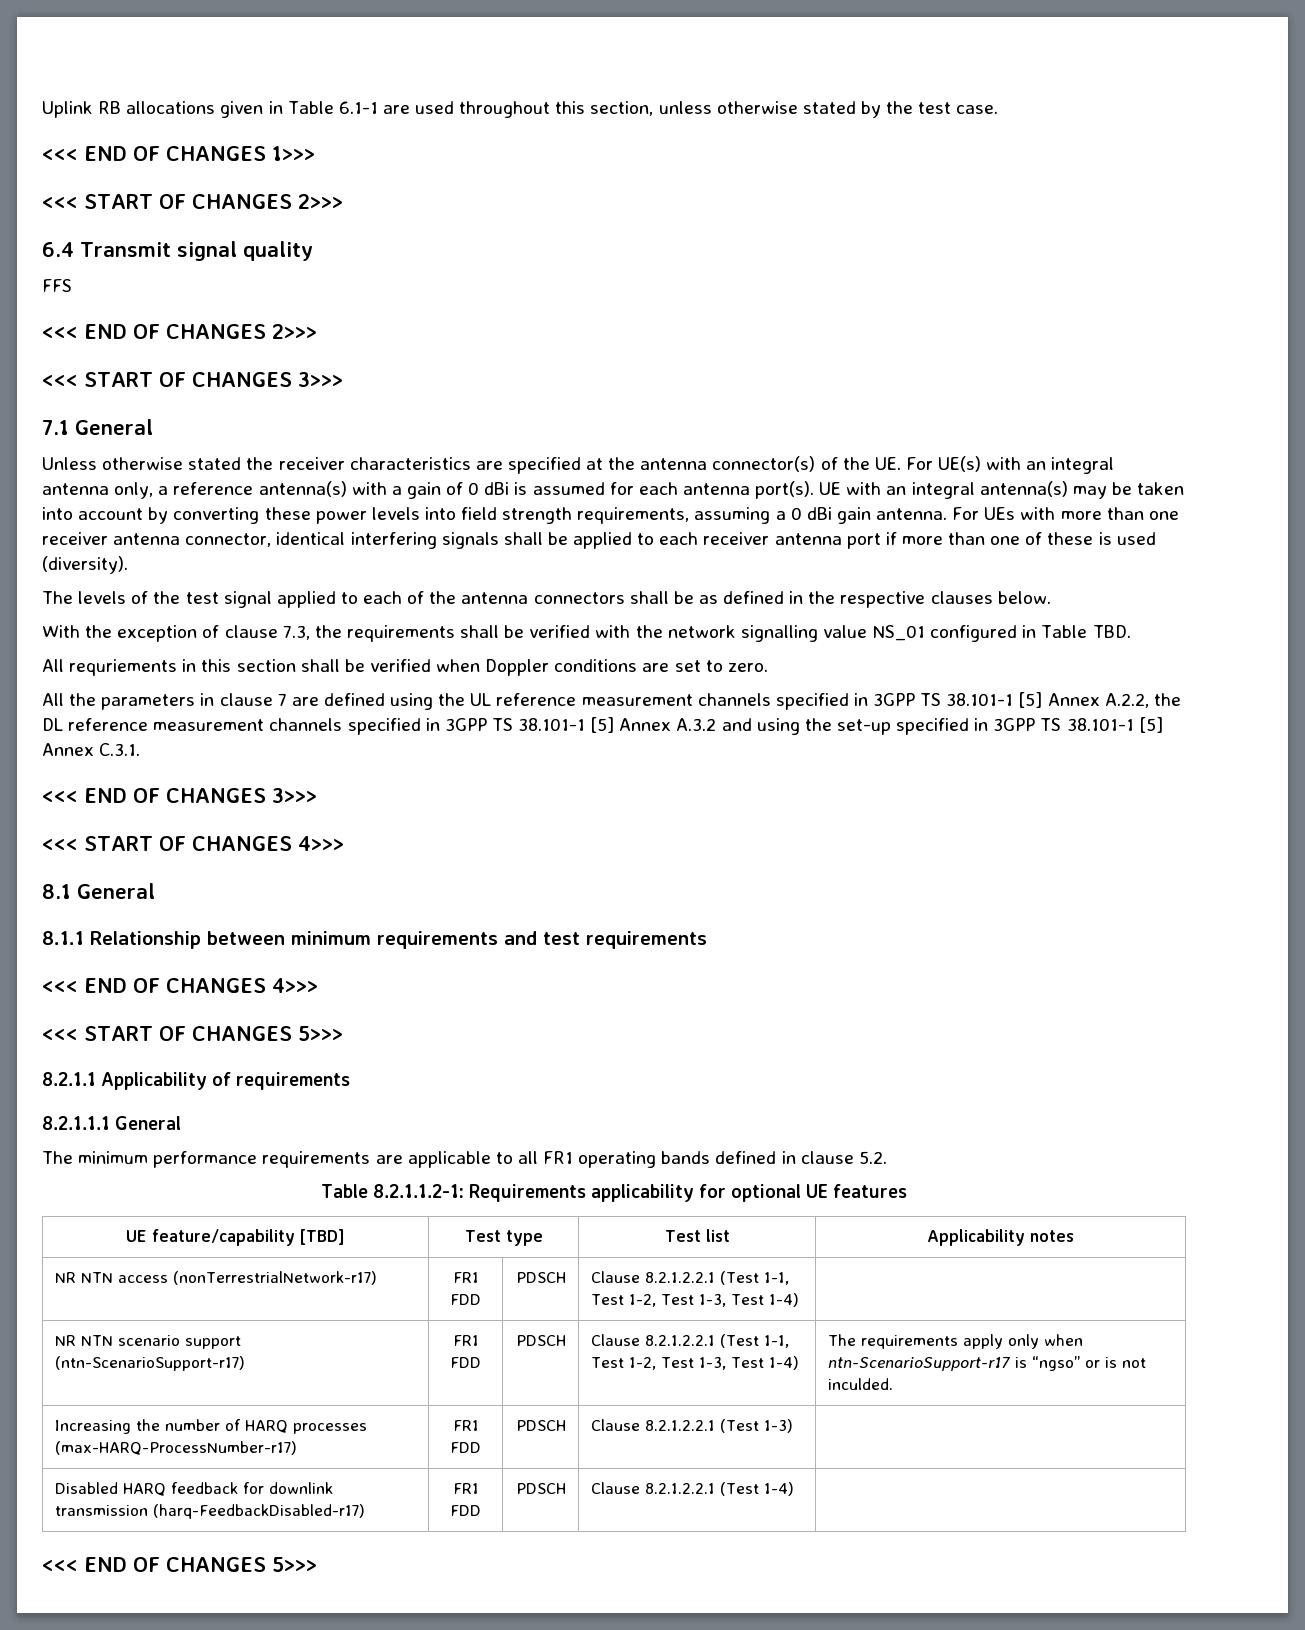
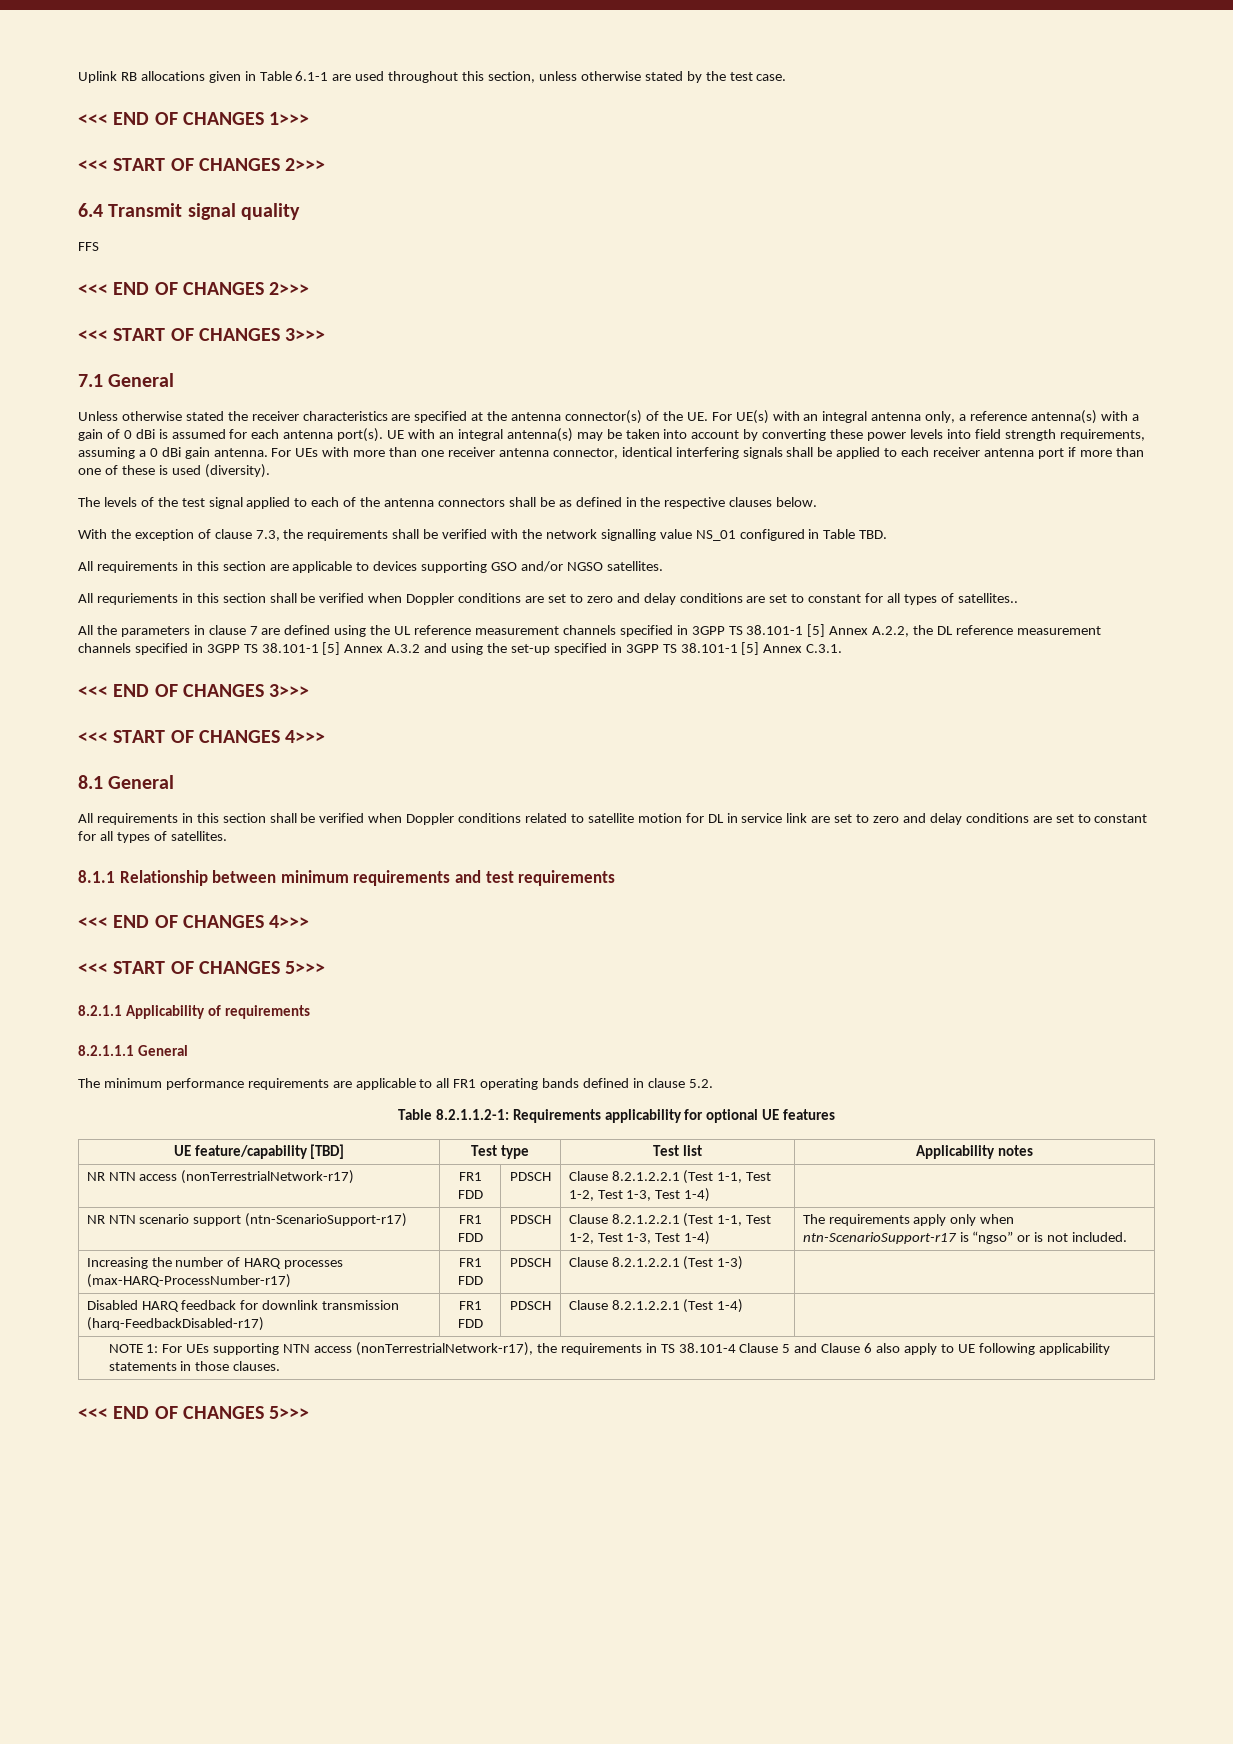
+ All requirements in this section are applicable to devices supporting GSO and/or NGSO satellites.
- All requriements in this section shall be verified when Doppler conditions are set to zero.
+ All requriements in this section shall be verified when Doppler conditions are set to zero and delay conditions are set to constant for all types of satellites..
+ All requirements in this section shall be verified when Doppler conditions related to satellite motion for DL in service link are set to zero and delay conditions are set to constant for all types of satellites.
- NR NTN scenario support (ntn-ScenarioSupport-r17) | FR1 FDD | PDSCH | Clause 8.2.1.2.2.1 (Test 1-1, Test 1-2, Test 1-3, Test 1-4) | The requirements apply only when ntn-ScenarioSupport-r17 is “ngso” or is not inculded.
+ NR NTN scenario support (ntn-ScenarioSupport-r17) | FR1 FDD | PDSCH | Clause 8.2.1.2.2.1 (Test 1-1, Test 1-2, Test 1-3, Test 1-4) | The requirements apply only when ntn-ScenarioSupport-r17 is “ngso” or is not included.
+ NOTE 1: For UEs supporting NTN access (nonTerrestrialNetwork-r17), the requirements in TS 38.101-4 Clause 5 and Clause 6 also apply to UE following applicability statements in those clauses.

